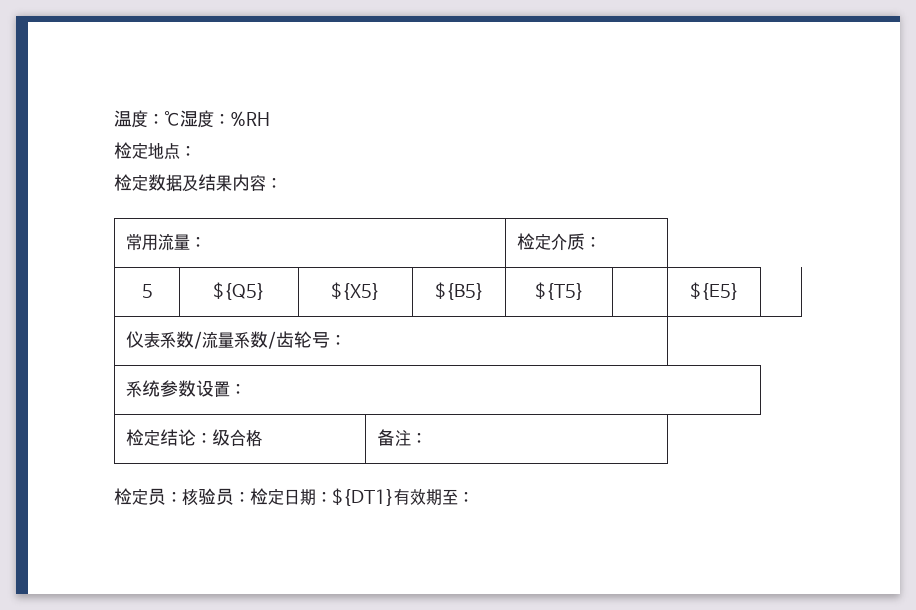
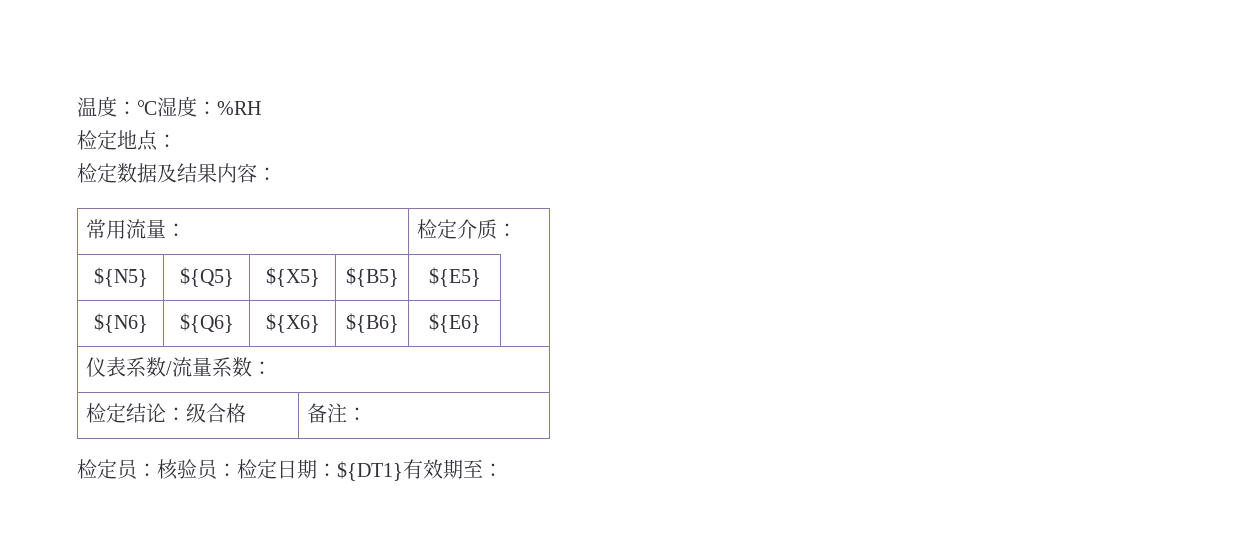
- 5 | ${Q5} | ${X5} | ${B5} | ${T5} | | ${E5} |
+ ${N5} | ${Q5} | ${X5} | ${B5} | ${E5} |
+ ${N6} | ${Q6} | ${X6} | ${B6} | ${E6} |
- 仪表系数/流量系数/齿轮号：
- 系统参数设置：
+ 仪表系数/流量系数：

